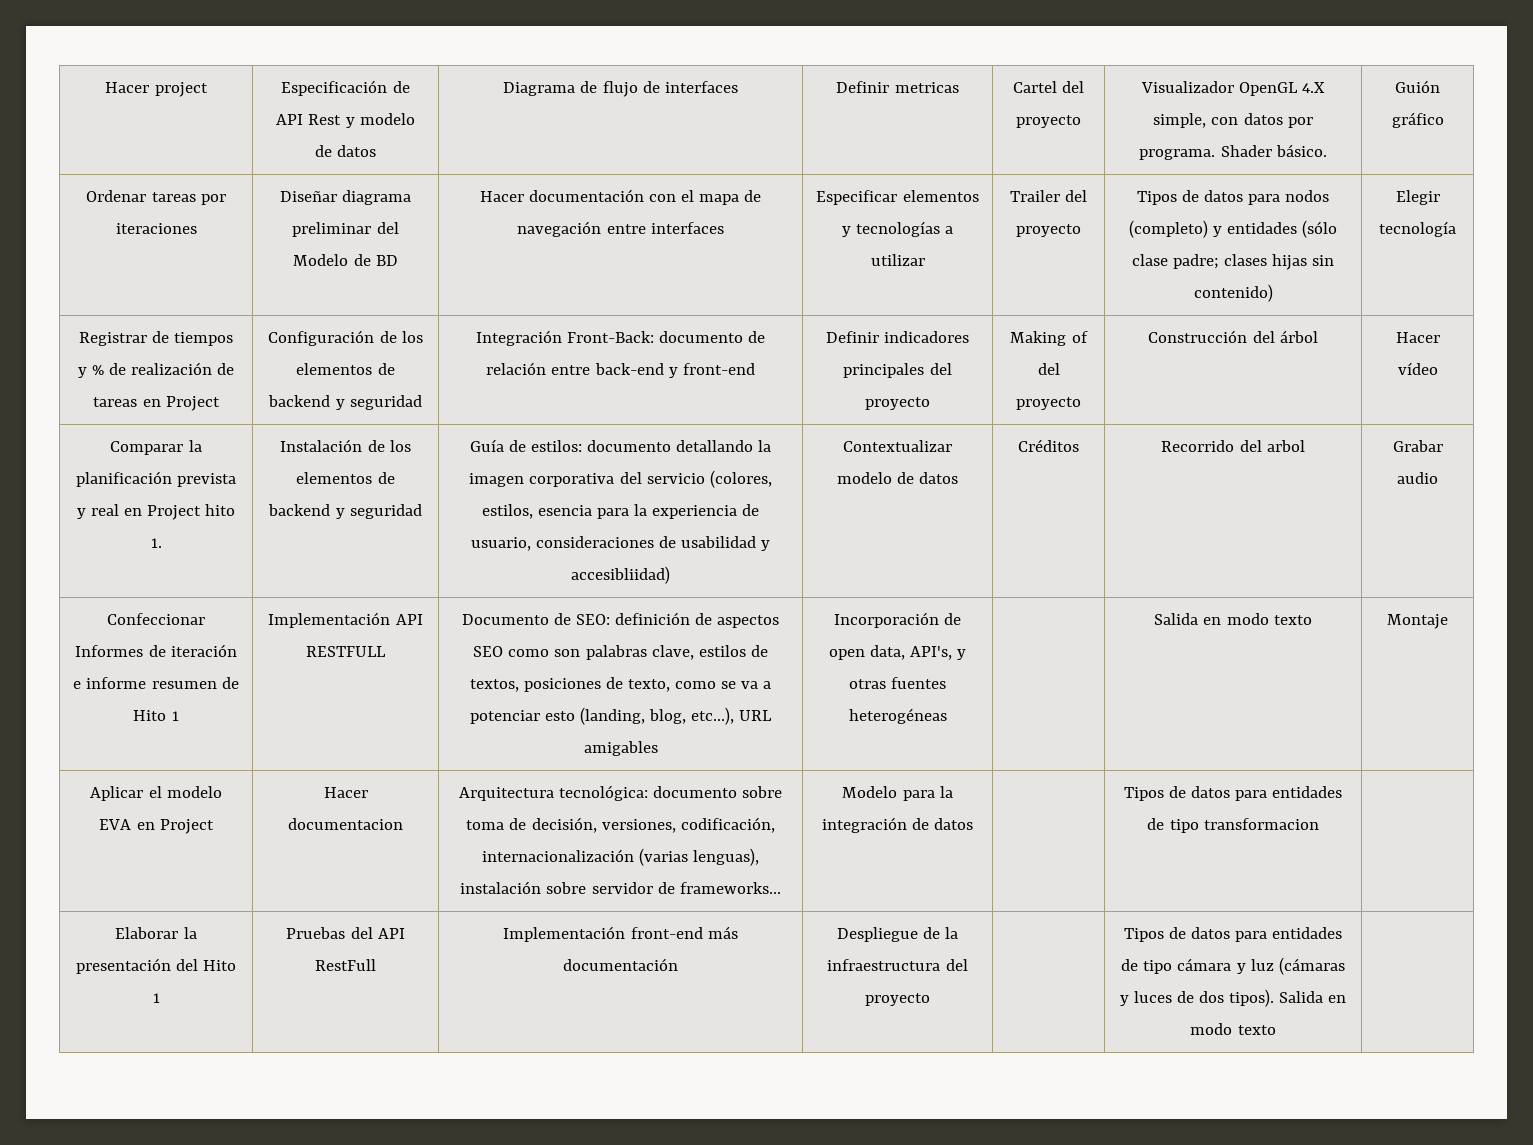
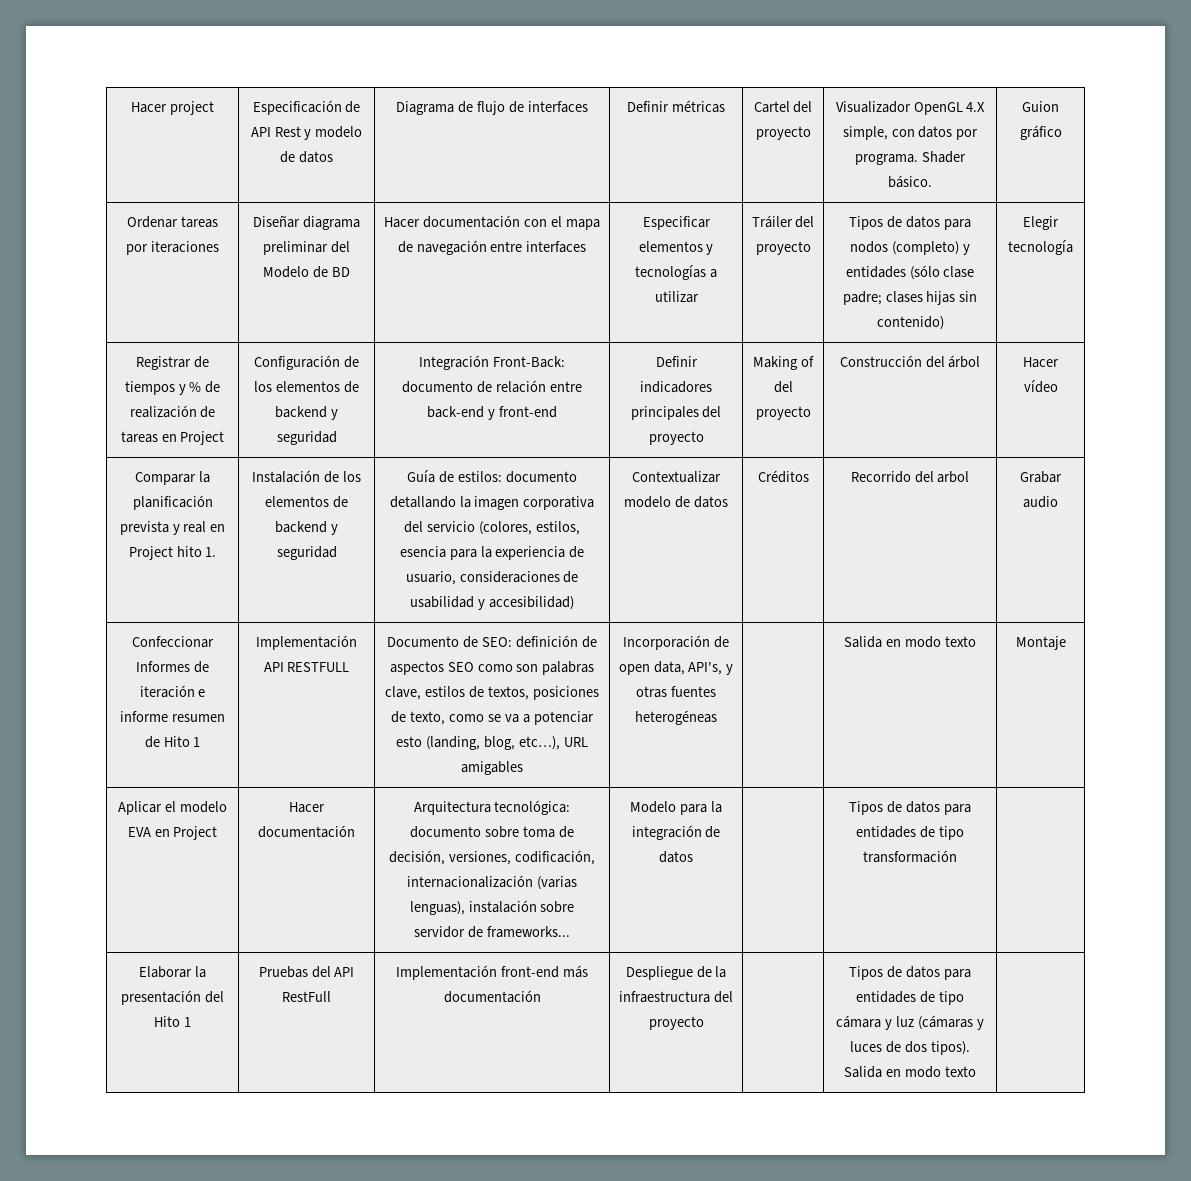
- Hacer project | Especificación de API Rest y modelo de datos | Diagrama de flujo de interfaces | Definir metricas | Cartel del proyecto | Visualizador OpenGL 4.X simple, con datos por programa. Shader básico. | Guión gráfico
+ Hacer project | Especificación de API Rest y modelo de datos | Diagrama de flujo de interfaces | Definir métricas | Cartel del proyecto | Visualizador OpenGL 4.X simple, con datos por programa. Shader básico. | Guion gráfico
- Trailer del proyecto
+ Tráiler del proyecto
- Guía de estilos: documento detallando la imagen corporativa del servicio (colores, estilos, esencia para la experiencia de usuario, consideraciones de usabilidad y accesibliidad)
+ Guía de estilos: documento detallando la imagen corporativa del servicio (colores, estilos, esencia para la experiencia de usuario, consideraciones de usabilidad y accesibilidad)
- Aplicar el modelo EVA en Project | Hacer documentacion | Arquitectura tecnológica: documento sobre toma de decisión, versiones, codificación, internacionalización (varias lenguas), instalación sobre servidor de frameworks... | Modelo para la integración de datos | | Tipos de datos para entidades de tipo transformacion |
+ Aplicar el modelo EVA en Project | Hacer documentación | Arquitectura tecnológica: documento sobre toma de decisión, versiones, codificación, internacionalización (varias lenguas), instalación sobre servidor de frameworks... | Modelo para la integración de datos | | Tipos de datos para entidades de tipo transformación |

